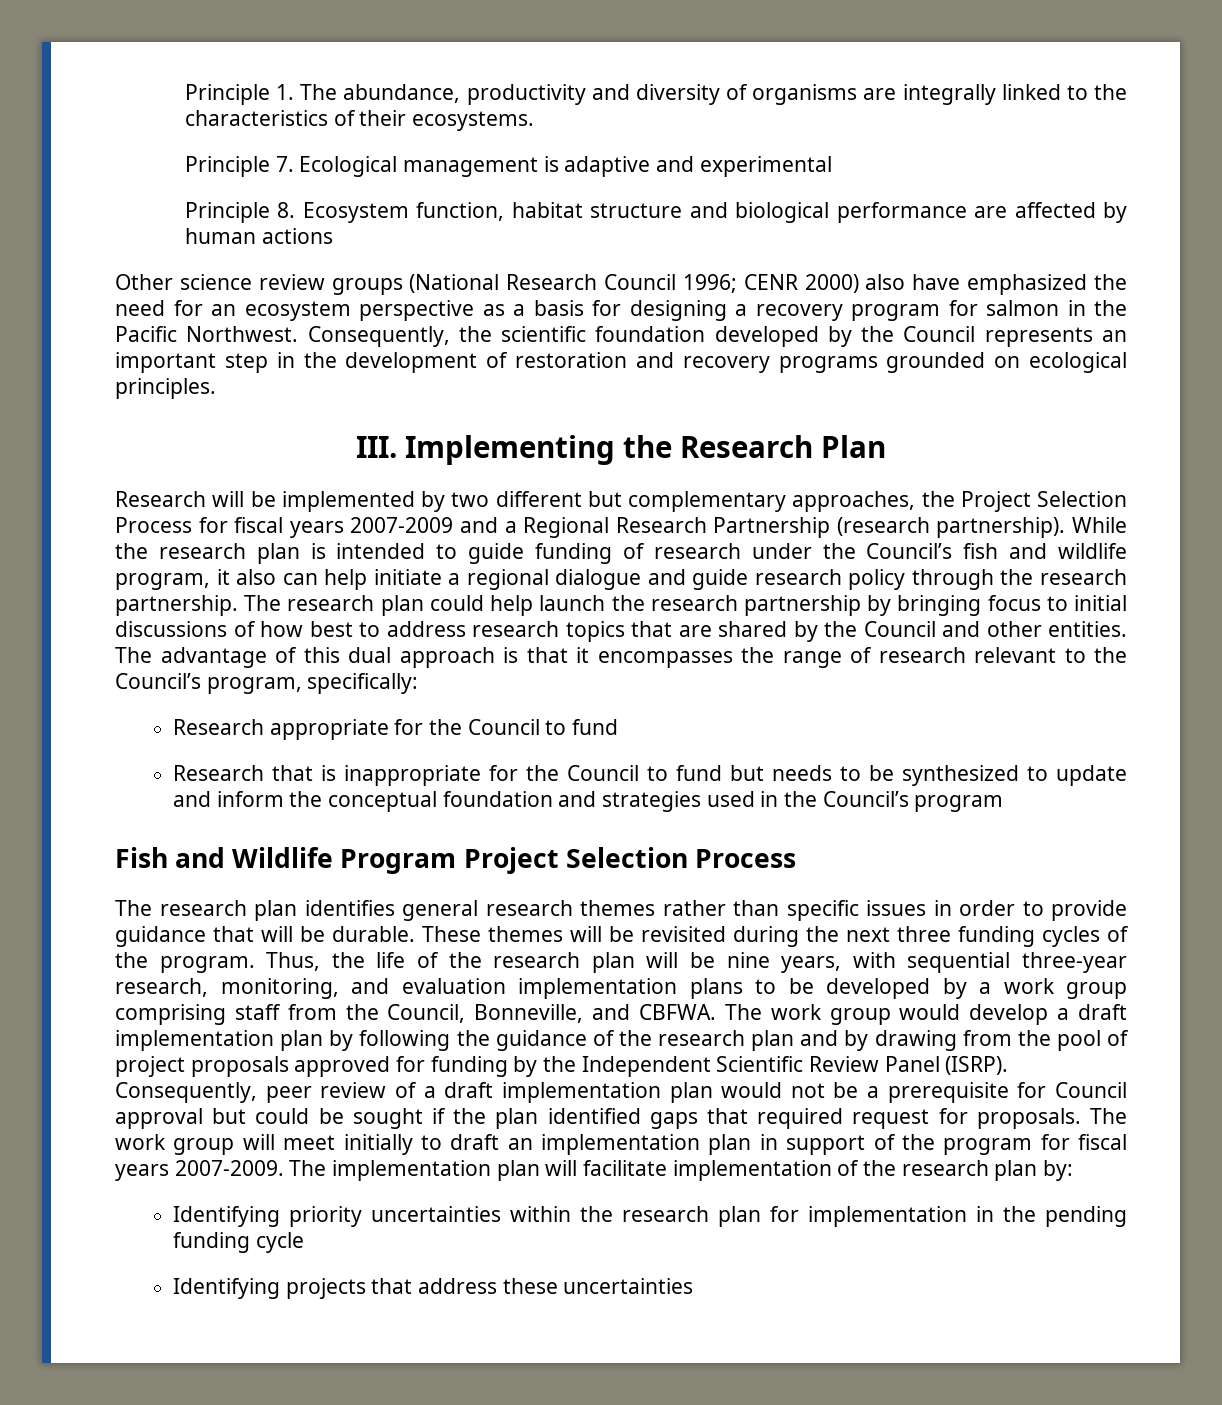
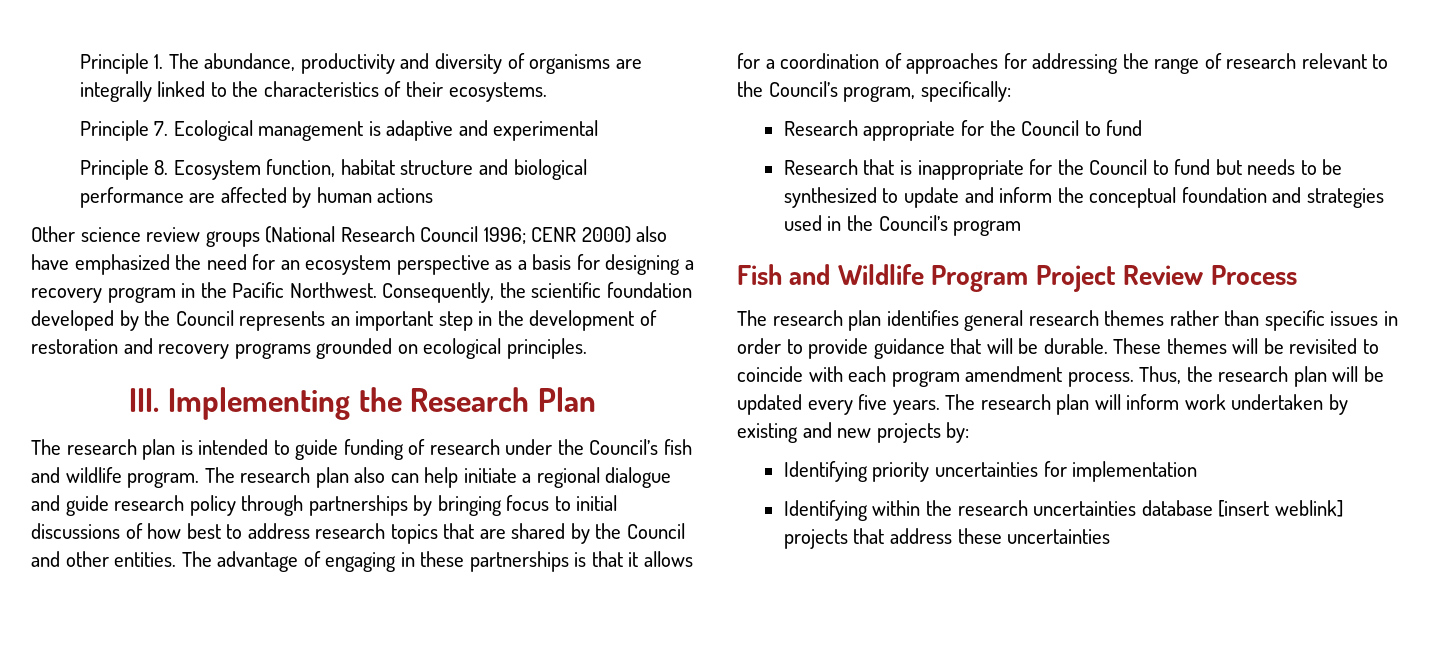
- Other science review groups (National Research Council 1996; CENR 2000) also have emphasized the need for an ecosystem perspective as a basis for designing a recovery program for salmon in the Pacific Northwest.
+ Other science review groups (National Research Council 1996; CENR 2000) also have emphasized the need for an ecosystem perspective as a basis for designing a recovery program in the Pacific Northwest.
- Research will be implemented by two different but complementary approaches, the Project Selection Process for fiscal years 2007-2009 and a Regional Research Partnership (research partnership). While the research plan is intended to guide funding of research under the Council’s fish and wildlife program, it also can help initiate a regional dialogue and guide research policy through the research partnership. The research plan could help launch the research partnership by bringing focus to initial discussions of how best to address research topics that are shared by the Council and other entities.
+ The research plan is intended to guide funding of research under the Council’s fish and wildlife program. The research plan also can help initiate a regional dialogue and guide research policy through partnerships by bringing focus to initial discussions of how best to address research topics that are shared by the Council and other entities.
- The advantage of this dual approach is that it encompasses the range of research relevant to the Council’s program, specifically:
+ The advantage of engaging in these partnerships is that it allows for a coordination of approaches for addressing the range of research relevant to the Council’s program, specifically:
- Fish and Wildlife Program Project Selection Process
+ Fish and Wildlife Program Project Review Process
- These themes will be revisited during the next three funding cycles of the program. Thus, the life of the research plan will be nine years, with sequential three-year research, monitoring, and evaluation implementation plans to be developed by a work group comprising staff from the Council, Bonneville, and CBFWA. The work group would develop a draft implementation plan by following the guidance of the research plan and by drawing from the pool of project proposals approved for funding by the Independent Scientific Review Panel (ISRP). Consequently, peer review of a draft implementation plan would not be a prerequisite for Council approval but could be sought if the plan identified gaps that required request for proposals. The work group will meet initially to draft an implementation plan in support of the program for fiscal years 2007-2009. The implementation plan will facilitate implementation of the research plan by:
- Identifying priority uncertainties within the research plan for implementation in the pending funding cycle
- Identifying projects that address these uncertainties
+ These themes will be revisited to coincide with each program amendment process. Thus, the research plan will be updated every five years. The research plan will inform work undertaken by existing and new projects by:
+ Identifying priority uncertainties for implementation
+ Identifying within the research uncertainties database [insert weblink] projects that address these uncertainties

